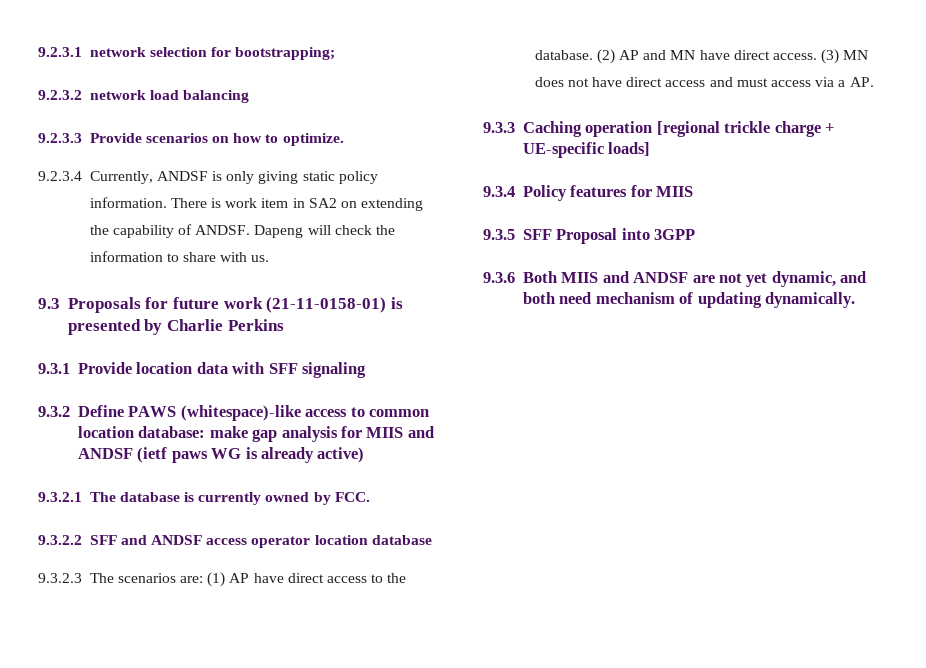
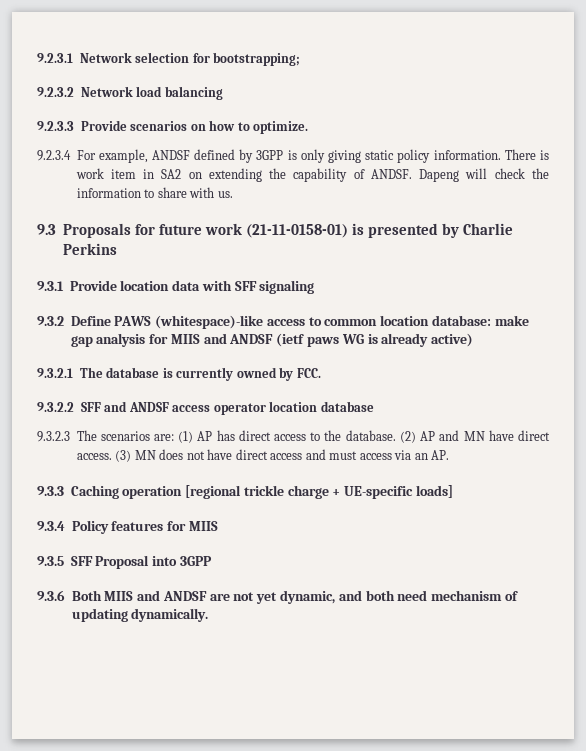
- 9.2.3.1 network selection for bootstrapping;
+ 9.2.3.1 Network selection for bootstrapping;
- 9.2.3.2 network load balancing
+ 9.2.3.2 Network load balancing
- 9.2.3.4 Currently, ANDSF is only giving static policy information.
+ 9.2.3.4 For example, ANDSF defined by 3GPP is only giving static policy information.
- 9.3.2.3 The scenarios are: (1) AP have direct access to the database.
+ 9.3.2.3 The scenarios are: (1) AP has direct access to the database.
- (3) MN does not have direct access and must access via a AP.
+ (3) MN does not have direct access and must access via an AP.

